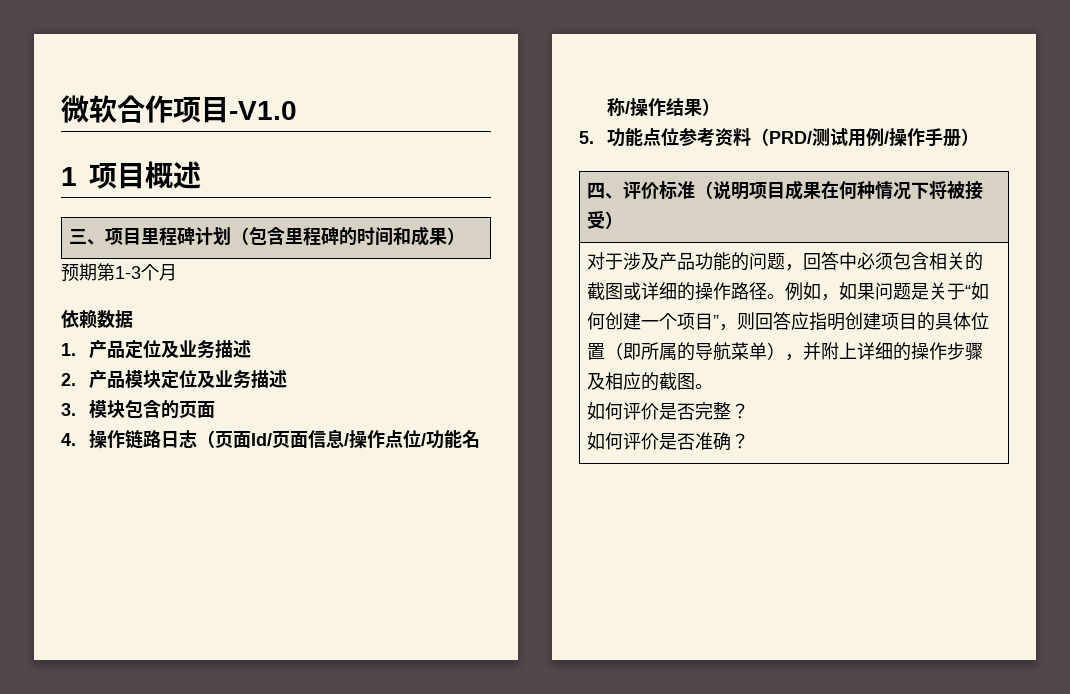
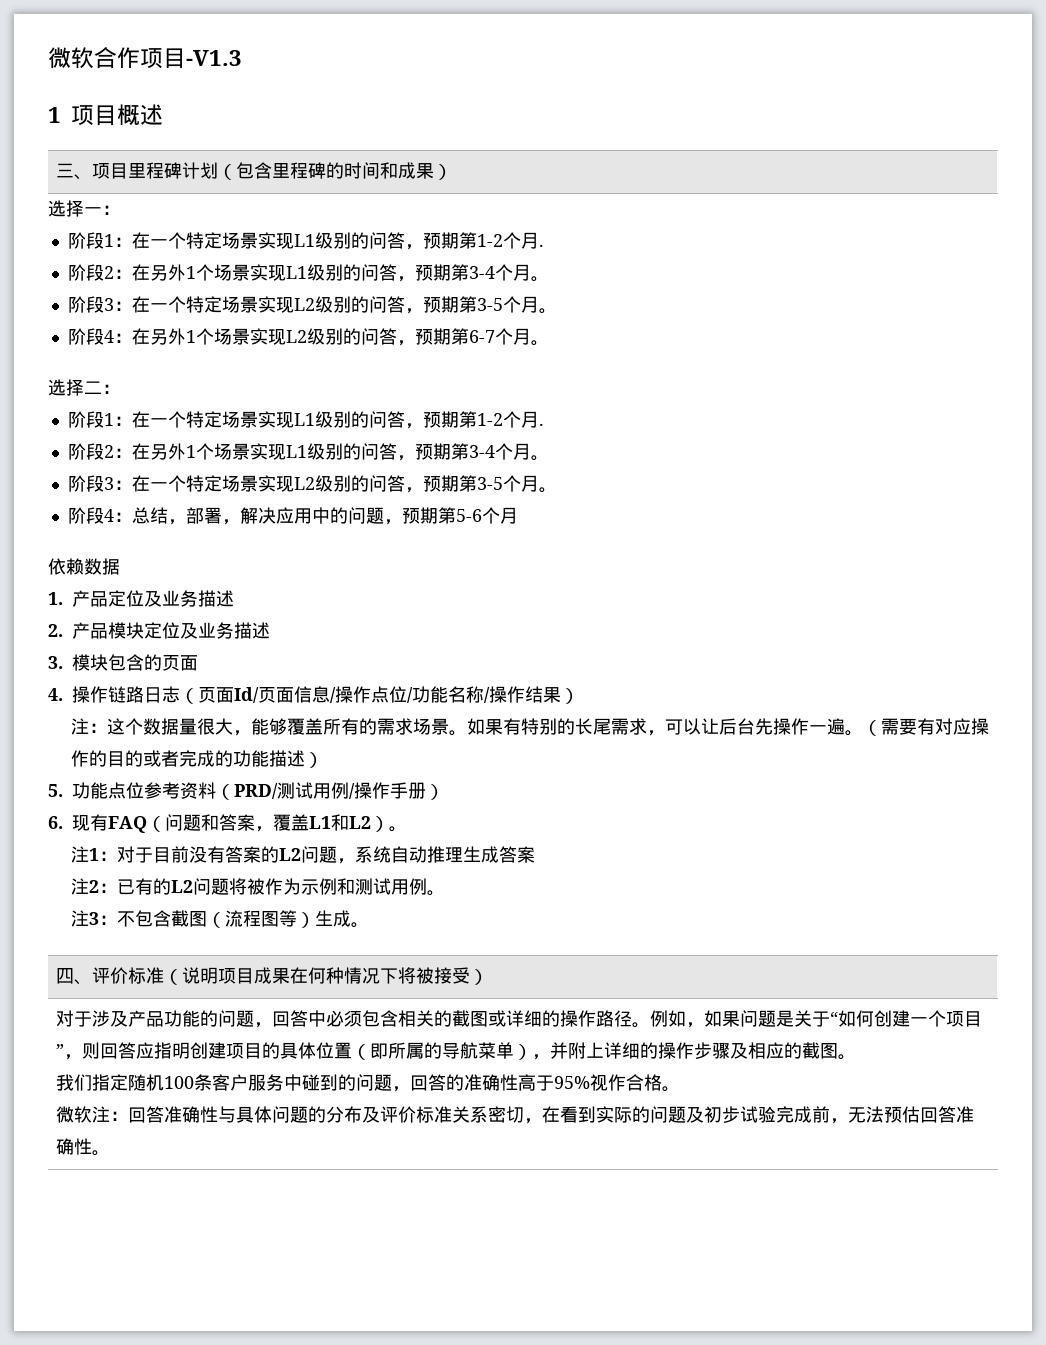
- 微软合作项目-V1.0
+ 微软合作项目-V1.3
- 预期第1-3个月
+ 选择一：
+ 阶段1：在一个特定场景实现L1级别的问答，预期第1-2个月.
+ 阶段2：在另外1个场景实现L1级别的问答，预期第3-4个月。
+ 阶段3：在一个特定场景实现L2级别的问答，预期第3-5个月。
+ 阶段4：在另外1个场景实现L2级别的问答，预期第6-7个月。
+ 选择二：
+ 阶段1：在一个特定场景实现L1级别的问答，预期第1-2个月.
+ 阶段2：在另外1个场景实现L1级别的问答，预期第3-4个月。
+ 阶段3：在一个特定场景实现L2级别的问答，预期第3-5个月。
+ 阶段4：总结，部署，解决应用中的问题，预期第5-6个月
+ 注：这个数据量很大，能够覆盖所有的需求场景。如果有特别的长尾需求，可以让后台先操作一遍。（需要有对应操作的目的或者完成的功能描述）
+ 6.现有FAQ（问题和答案，覆盖L1和L2）。
+ 注1：对于目前没有答案的L2问题，系统自动推理生成答案
+ 注2：已有的L2问题将被作为示例和测试用例。
+ 注3：不包含截图（流程图等）生成。
- 如何评价是否完整？
- 如何评价是否准确？
+ 我们指定随机100条客户服务中碰到的问题，回答的准确性高于95%视作合格。
+ 微软注：回答准确性与具体问题的分布及评价标准关系密切，在看到实际的问题及初步试验完成前，无法预估回答准确性。

